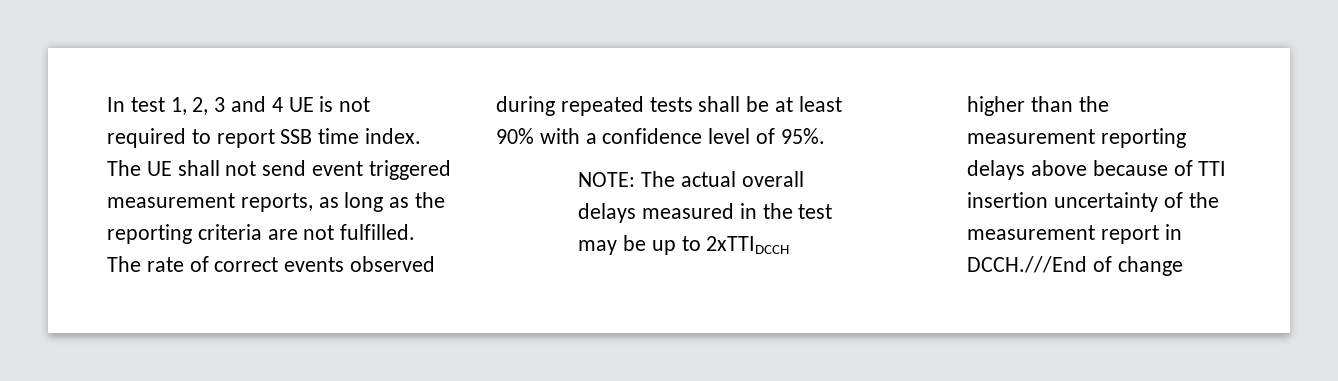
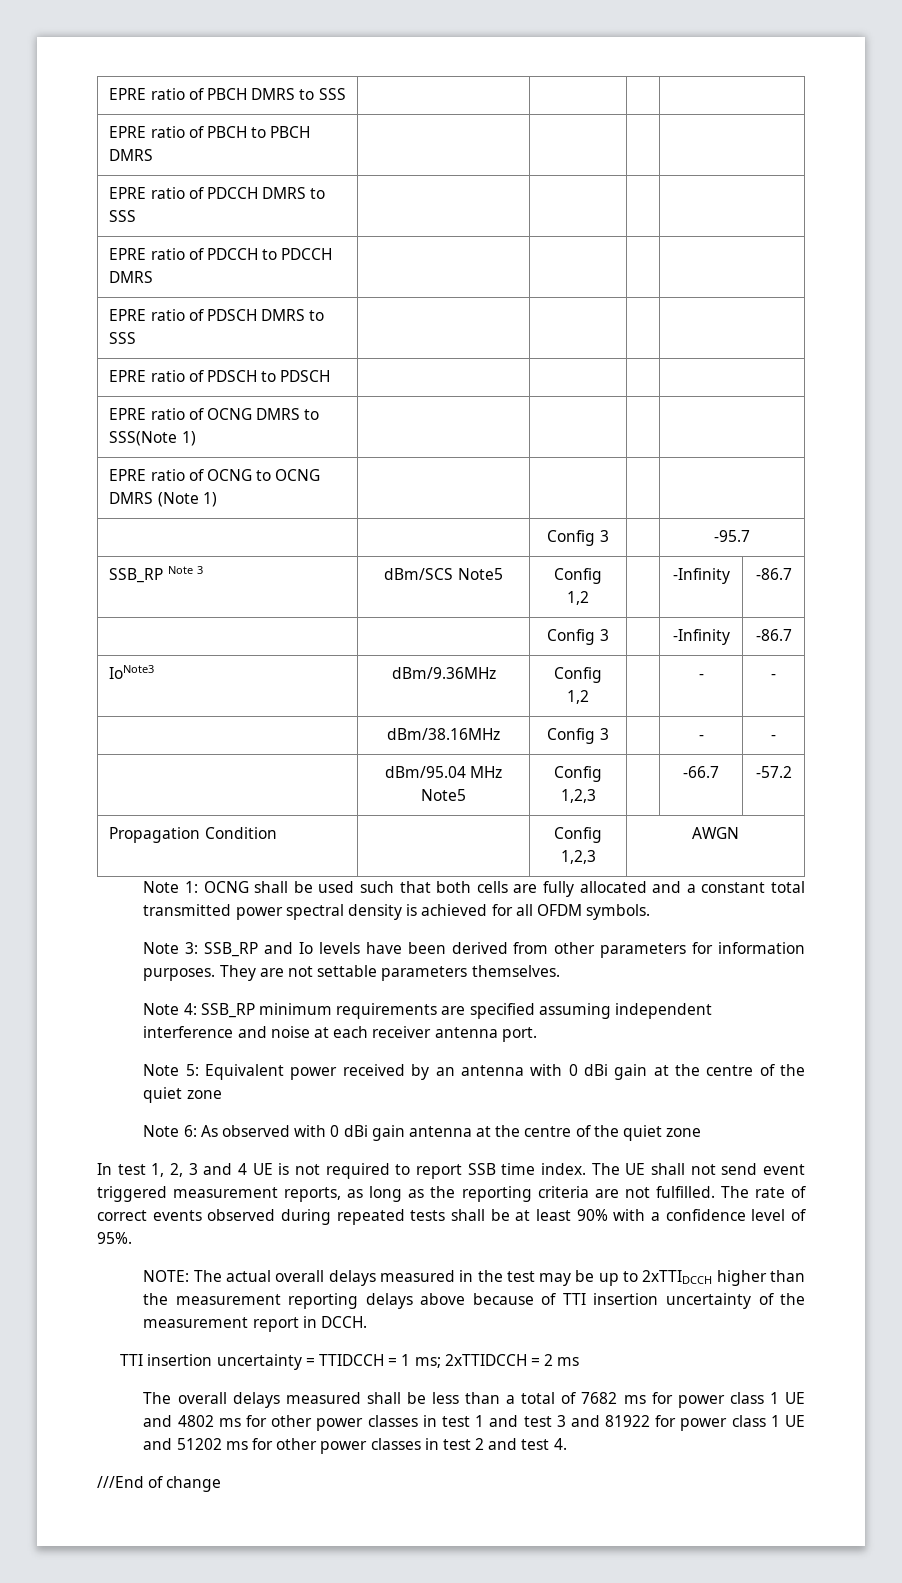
+ EPRE ratio of PBCH DMRS to SSS | | | |
+ EPRE ratio of PBCH to PBCH DMRS | | | |
+ EPRE ratio of PDCCH DMRS to SSS | | | |
+ EPRE ratio of PDCCH to PDCCH DMRS | | | |
+ EPRE ratio of PDSCH DMRS to SSS | | | |
+ EPRE ratio of PDSCH to PDSCH | | | |
+ EPRE ratio of OCNG DMRS to SSS(Note 1) | | | |
+ EPRE ratio of OCNG to OCNG DMRS (Note 1) | | | |
+ | | Config 3 | | -95.7
+ SSB_RP Note 3 | dBm/SCS Note5 | Config 1,2 | | -Infinity | -86.7
+ | | Config 3 | | -Infinity | -86.7
+ IoNote3 | dBm/9.36MHz | Config 1,2 | | - | -
+ | dBm/38.16MHz | Config 3 | | - | -
+ | dBm/95.04 MHz Note5 | Config 1,2,3 | | -66.7 | -57.2
+ Propagation Condition | | Config 1,2,3 | AWGN
+ Note 1: OCNG shall be used such that both cells are fully allocated and a constant total transmitted power spectral density is achieved for all OFDM symbols.
+ Note 3: SSB_RP and Io levels have been derived from other parameters for information purposes. They are not settable parameters themselves.
+ Note 4: SSB_RP minimum requirements are specified assuming independent interference and noise at each receiver antenna port.
+ Note 5: Equivalent power received by an antenna with 0 dBi gain at the centre of the quiet zone
+ Note 6: As observed with 0 dBi gain antenna at the centre of the quiet zone
- NOTE: The actual overall delays measured in the test may be up to 2xTTIDCCH higher than the measurement reporting delays above because of TTI insertion uncertainty of the measurement report in DCCH.///End of change
+ NOTE: The actual overall delays measured in the test may be up to 2xTTIDCCH higher than the measurement reporting delays above because of TTI insertion uncertainty of the measurement report in DCCH.
+ TTI insertion uncertainty = TTIDCCH = 1 ms; 2xTTIDCCH = 2 ms
+ The overall delays measured shall be less than a total of 7682 ms for power class 1 UE and 4802 ms for other power classes in test 1 and test 3 and 81922 for power class 1 UE and 51202 ms for other power classes in test 2 and test 4.
+ ///End of change

